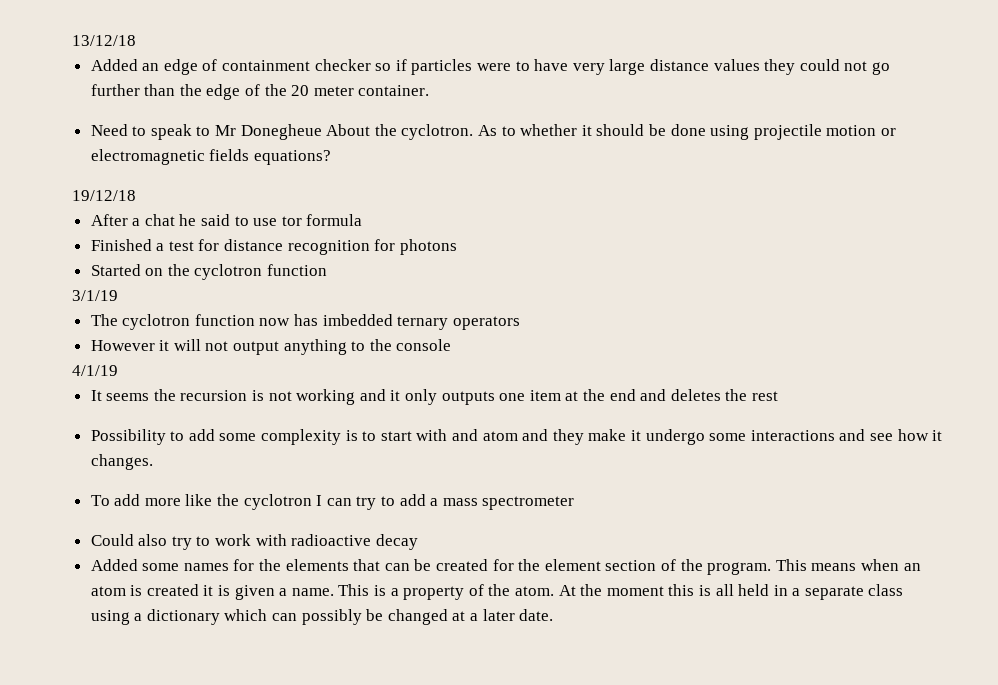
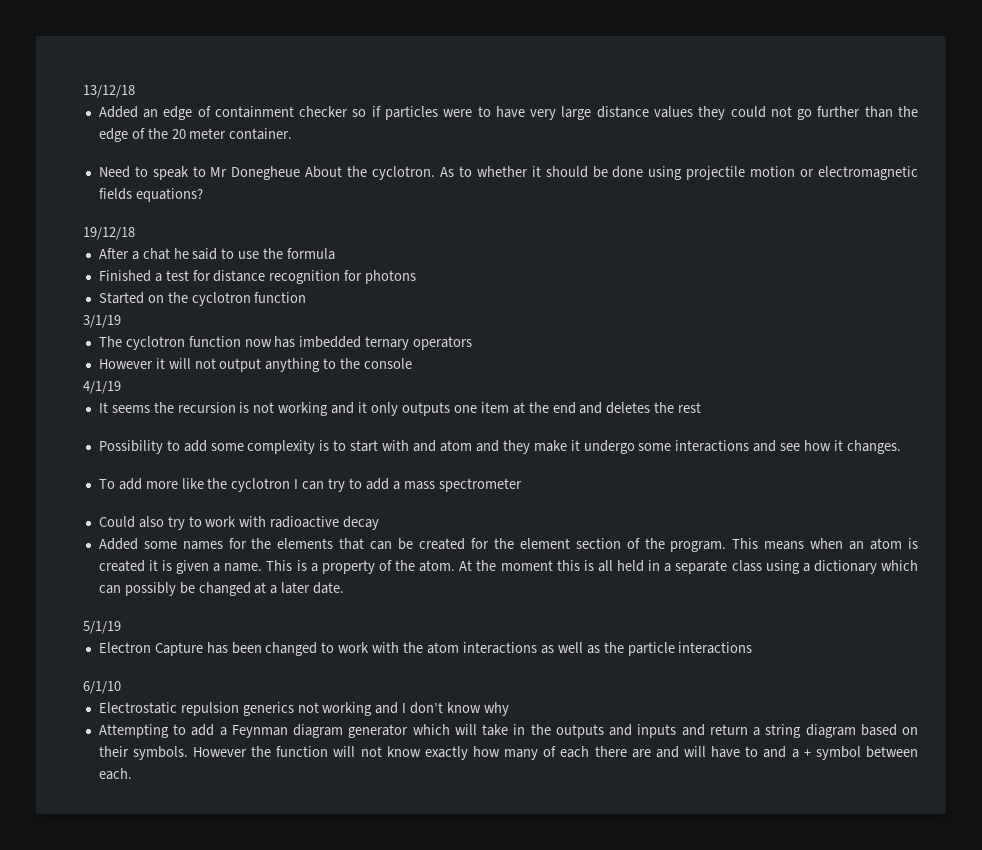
- After a chat he said to use tor formula
+ After a chat he said to use the formula
+ 5/1/19
+ Electron Capture has been changed to work with the atom interactions as well as the particle interactions
+ 6/1/10
+ Electrostatic repulsion generics not working and I don’t know why
+ Attempting to add a Feynman diagram generator which will take in the outputs and inputs and return a string diagram based on their symbols. However the function will not know exactly how many of each there are and will have to and a + symbol between each.

